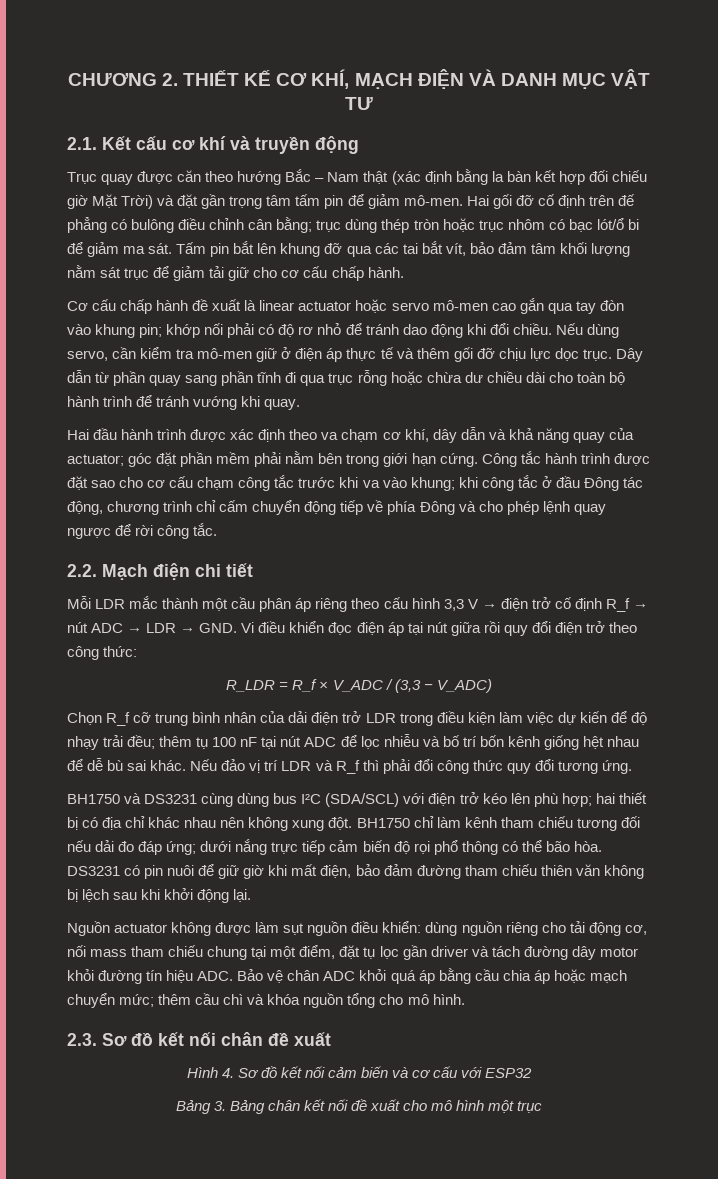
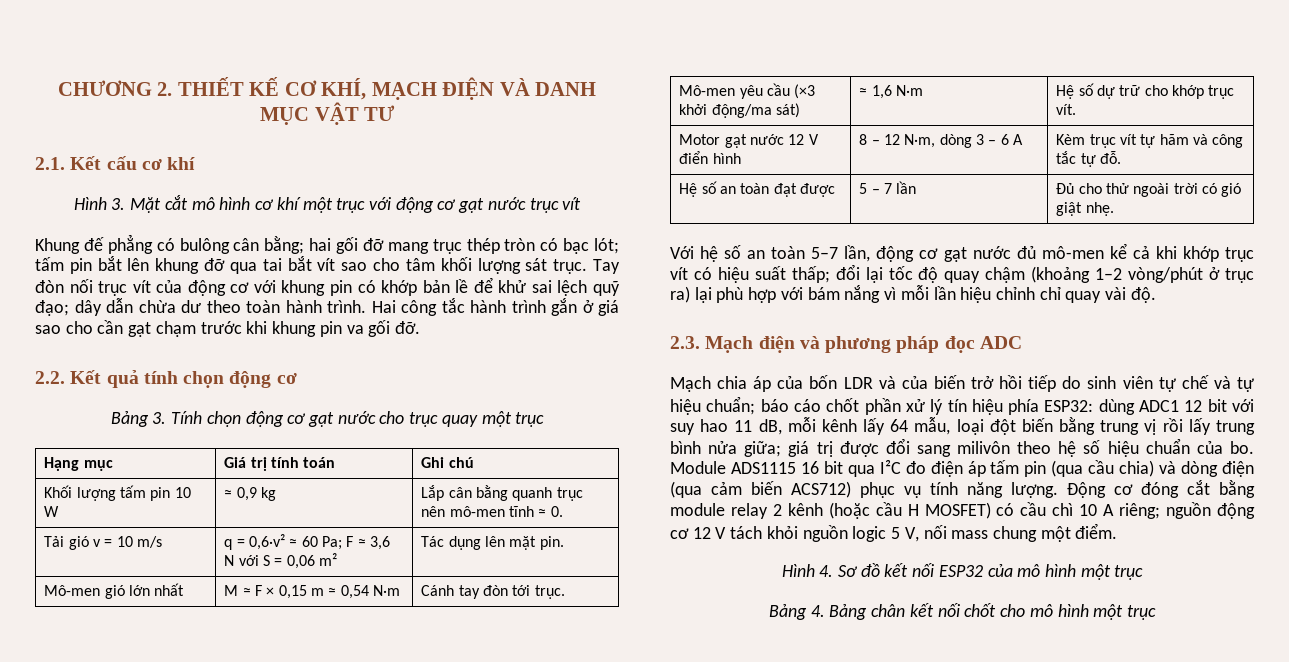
- 2.1. Kết cấu cơ khí và truyền động
- Trục quay được căn theo hướng Bắc – Nam thật (xác định bằng la bàn kết hợp đối chiếu giờ Mặt Trời) và đặt gần trọng tâm tấm pin để giảm mô-men. Hai gối đỡ cố định trên đế phẳng có bulông điều chỉnh cân bằng; trục dùng thép tròn hoặc trục nhôm có bạc lót/ổ bi để giảm ma sát. Tấm pin bắt lên khung đỡ qua các tai bắt vít, bảo đảm tâm khối lượng nằm sát trục để giảm tải giữ cho cơ cấu chấp hành.
- Cơ cấu chấp hành đề xuất là linear actuator hoặc servo mô-men cao gắn qua tay đòn vào khung pin; khớp nối phải có độ rơ nhỏ để tránh dao động khi đổi chiều. Nếu dùng servo, cần kiểm tra mô-men giữ ở điện áp thực tế và thêm gối đỡ chịu lực dọc trục. Dây dẫn từ phần quay sang phần tĩnh đi qua trục rỗng hoặc chừa dư chiều dài cho toàn bộ hành trình để tránh vướng khi quay.
- Hai đầu hành trình được xác định theo va chạm cơ khí, dây dẫn và khả năng quay của actuator; góc đặt phần mềm phải nằm bên trong giới hạn cứng. Công tắc hành trình được đặt sao cho cơ cấu chạm công tắc trước khi va vào khung; khi công tắc ở đầu Đông tác động, chương trình chỉ cấm chuyển động tiếp về phía Đông và cho phép lệnh quay ngược để rời công tắc.
- 2.2. Mạch điện chi tiết
- Mỗi LDR mắc thành một cầu phân áp riêng theo cấu hình 3,3 V → điện trở cố định R_f → nút ADC → LDR → GND. Vi điều khiển đọc điện áp tại nút giữa rồi quy đổi điện trở theo công thức:
- R_LDR = R_f × V_ADC / (3,3 − V_ADC)
- Chọn R_f cỡ trung bình nhân của dải điện trở LDR trong điều kiện làm việc dự kiến để độ nhạy trải đều; thêm tụ 100 nF tại nút ADC để lọc nhiễu và bố trí bốn kênh giống hệt nhau để dễ bù sai khác. Nếu đảo vị trí LDR và R_f thì phải đổi công thức quy đổi tương ứng.
- BH1750 và DS3231 cùng dùng bus I²C (SDA/SCL) với điện trở kéo lên phù hợp; hai thiết bị có địa chỉ khác nhau nên không xung đột. BH1750 chỉ làm kênh tham chiếu tương đối nếu dải đo đáp ứng; dưới nắng trực tiếp cảm biến độ rọi phổ thông có thể bão hòa. DS3231 có pin nuôi để giữ giờ khi mất điện, bảo đảm đường tham chiếu thiên văn không bị lệch sau khi khởi động lại.
- Nguồn actuator không được làm sụt nguồn điều khiển: dùng nguồn riêng cho tải động cơ, nối mass tham chiếu chung tại một điểm, đặt tụ lọc gần driver và tách đường dây motor khỏi đường tín hiệu ADC. Bảo vệ chân ADC khỏi quá áp bằng cầu chia áp hoặc mạch chuyển mức; thêm cầu chì và khóa nguồn tổng cho mô hình.
- 2.3. Sơ đồ kết nối chân đề xuất
+ 2.1. Kết cấu cơ khí
+ Hình 3. Mặt cắt mô hình cơ khí một trục với động cơ gạt nước trục vít
+ Khung đế phẳng có bulông cân bằng; hai gối đỡ mang trục thép tròn có bạc lót; tấm pin bắt lên khung đỡ qua tai bắt vít sao cho tâm khối lượng sát trục. Tay đòn nối trục vít của động cơ với khung pin có khớp bản lề để khử sai lệch quỹ đạo; dây dẫn chừa dư theo toàn hành trình. Hai công tắc hành trình gắn ở giá sao cho cần gạt chạm trước khi khung pin va gối đỡ.
+ 2.2. Kết quả tính chọn động cơ
+ Bảng 3. Tính chọn động cơ gạt nước cho trục quay một trục
+ Hạng mục | Giá trị tính toán | Ghi chú
+ Khối lượng tấm pin 10 W | ≈ 0,9 kg | Lắp cân bằng quanh trục nên mô-men tĩnh ≈ 0.
+ Tải gió v = 10 m/s | q = 0,6·v² ≈ 60 Pa; F ≈ 3,6 N với S = 0,06 m² | Tác dụng lên mặt pin.
+ Mô-men gió lớn nhất | M ≈ F × 0,15 m ≈ 0,54 N·m | Cánh tay đòn tới trục.
+ Mô-men yêu cầu (×3 khởi động/ma sát) | ≈ 1,6 N·m | Hệ số dự trữ cho khớp trục vít.
+ Motor gạt nước 12 V điển hình | 8 – 12 N·m, dòng 3 – 6 A | Kèm trục vít tự hãm và công tắc tự đỗ.
+ Hệ số an toàn đạt được | 5 – 7 lần | Đủ cho thử ngoài trời có gió giật nhẹ.
+ Với hệ số an toàn 5–7 lần, động cơ gạt nước đủ mô-men kể cả khi khớp trục vít có hiệu suất thấp; đổi lại tốc độ quay chậm (khoảng 1–2 vòng/phút ở trục ra) lại phù hợp với bám nắng vì mỗi lần hiệu chỉnh chỉ quay vài độ.
+ 2.3. Mạch điện và phương pháp đọc ADC
+ Mạch chia áp của bốn LDR và của biến trở hồi tiếp do sinh viên tự chế và tự hiệu chuẩn; báo cáo chốt phần xử lý tín hiệu phía ESP32: dùng ADC1 12 bit với suy hao 11 dB, mỗi kênh lấy 64 mẫu, loại đột biến bằng trung vị rồi lấy trung bình nửa giữa; giá trị được đổi sang milivôn theo hệ số hiệu chuẩn của bo. Module ADS1115 16 bit qua I²C đo điện áp tấm pin (qua cầu chia) và dòng điện (qua cảm biến ACS712) phục vụ tính năng lượng. Động cơ đóng cắt bằng module relay 2 kênh (hoặc cầu H MOSFET) có cầu chì 10 A riêng; nguồn động cơ 12 V tách khỏi nguồn logic 5 V, nối mass chung một điểm.
- Hình 4. Sơ đồ kết nối cảm biến và cơ cấu với ESP32
- Bảng 3. Bảng chân kết nối đề xuất cho mô hình một trục
+ Hình 4. Sơ đồ kết nối ESP32 của mô hình một trục
+ Bảng 4. Bảng chân kết nối chốt cho mô hình một trục

